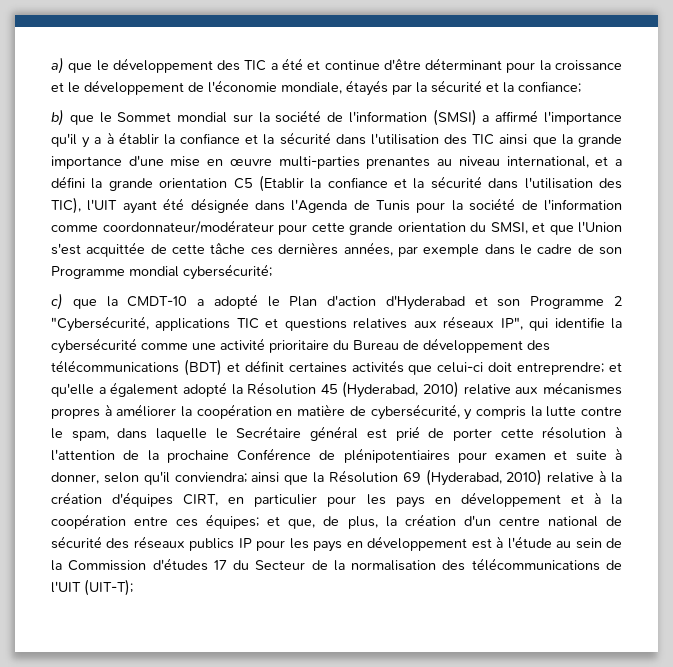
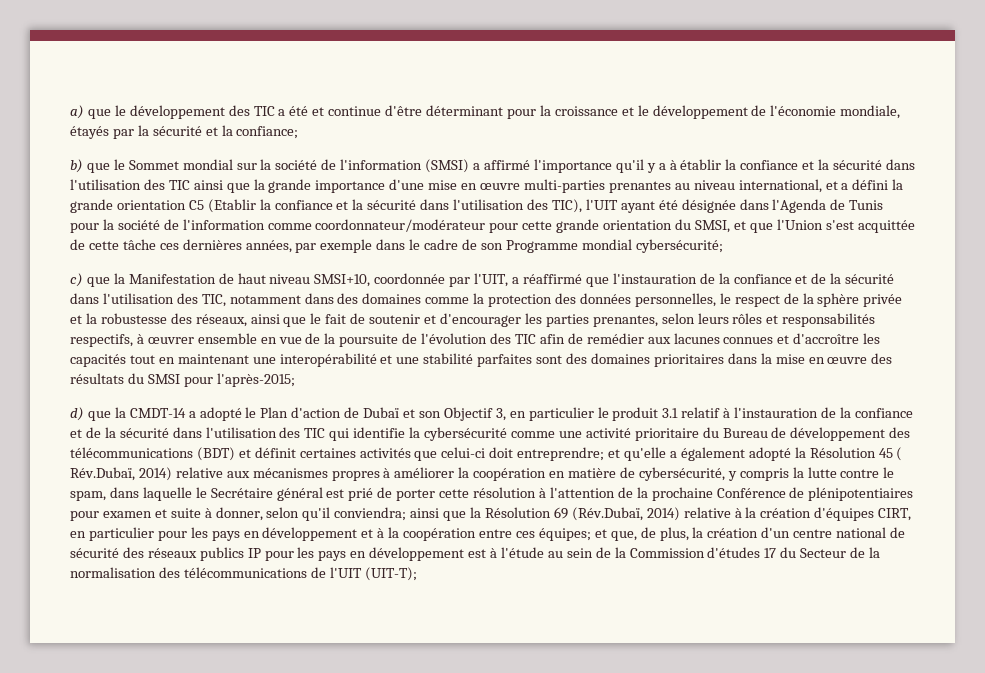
- c) que la CMDT-10 a adopté le Plan d'action d'Hyderabad et son Programme 2 "Cybersécurité, applications TIC et questions relatives aux réseaux IP", qui identifie la cybersécurité comme une activité prioritaire du Bureau de développement des télécommunications (BDT) et définit certaines activités que celui-ci doit entreprendre;
+ c) que la Manifestation de haut niveau SMSI+10, coordonnée par l'UIT, a réaffirmé que l'instauration de la confiance et de la sécurité dans l'utilisation des TIC, notamment dans des domaines comme la protection des données personnelles, le respect de la sphère privée et la robustesse des réseaux, ainsi que le fait de soutenir et d'encourager les parties prenantes, selon leurs rôles et responsabilités respectifs, à œuvrer ensemble en vue de la poursuite de l'évolution des TIC afin de remédier aux lacunes connues et d'accroître les capacités tout en maintenant une interopérabilité et une stabilité parfaites sont des domaines prioritaires dans la mise en œuvre des résultats du SMSI pour l'après-2015;
+ d) que la CMDT-14 a adopté le Plan d'action de Dubaï et son Objectif 3, en particulier le produit 3.1 relatif à l'instauration de la confiance et de la sécurité dans l'utilisation des TIC qui identifie la cybersécurité comme une activité prioritaire du Bureau de développement des télécommunications (BDT) et définit certaines activités que celui-ci doit entreprendre;
- et qu'elle a également adopté la Résolution 45 (Hyderabad, 2010) relative aux mécanismes propres à améliorer la coopération en matière de cybersécurité, y compris la lutte contre le spam, dans laquelle le Secrétaire général est prié de porter cette résolution à l'attention de la prochaine Conférence de plénipotentiaires pour examen et suite à donner, selon qu'il conviendra;
+ et qu'elle a également adopté la Résolution 45 ( Rév.Dubaï, 2014) relative aux mécanismes propres à améliorer la coopération en matière de cybersécurité, y compris la lutte contre le spam, dans laquelle le Secrétaire général est prié de porter cette résolution à l'attention de la prochaine Conférence de plénipotentiaires pour examen et suite à donner, selon qu'il conviendra;
- ainsi que la Résolution 69 (Hyderabad, 2010) relative à la création d'équipes CIRT, en particulier pour les pays en développement et à la coopération entre ces équipes;
+ ainsi que la Résolution 69 (Rév.Dubaï, 2014) relative à la création d'équipes CIRT, en particulier pour les pays en développement et à la coopération entre ces équipes;

